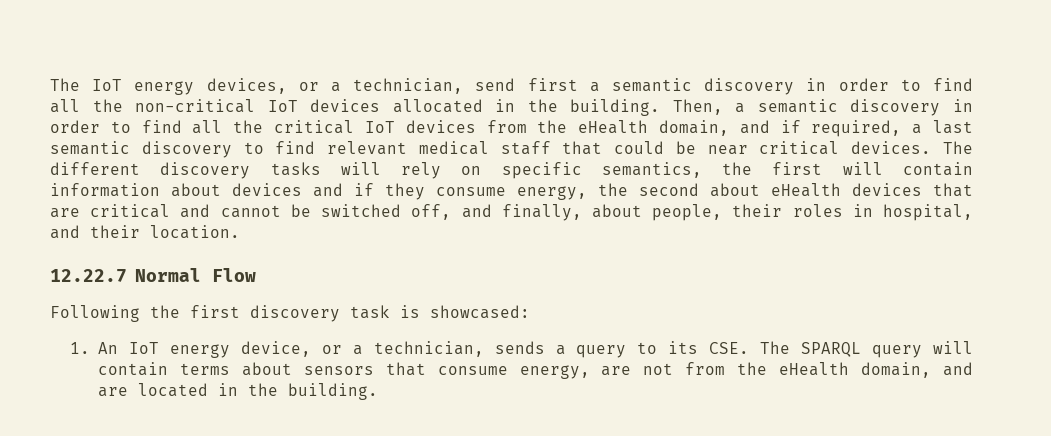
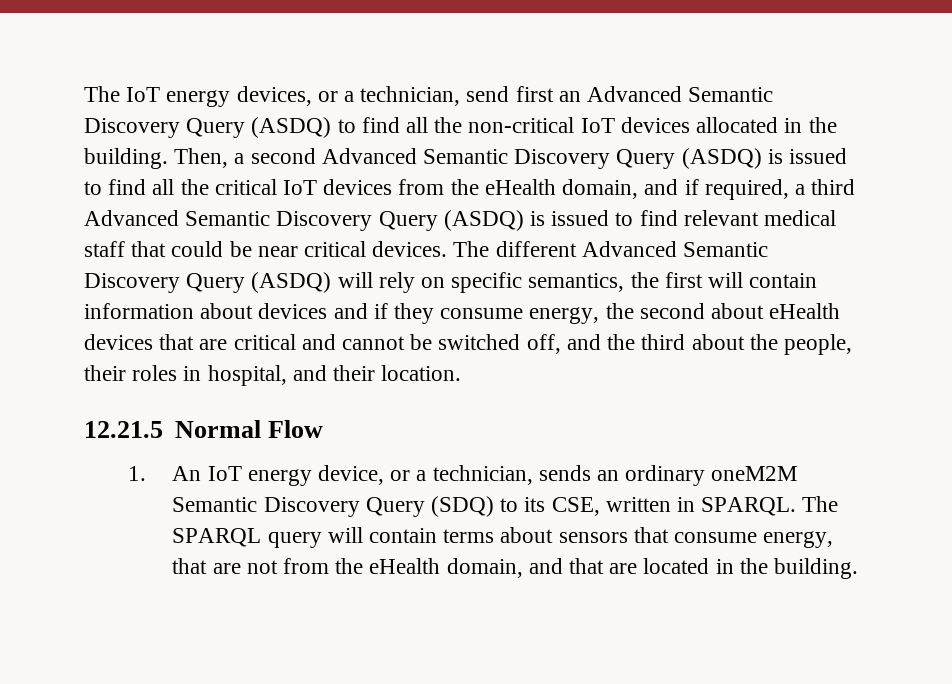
- The IoT energy devices, or a technician, send first a semantic discovery in order to find all the non-critical IoT devices allocated in the building.
+ The IoT energy devices, or a technician, send first an Advanced Semantic Discovery Query (ASDQ) to find all the non-critical IoT devices allocated in the building.
- Then, a semantic discovery in order to find all the critical IoT devices from the eHealth domain, and if required, a last semantic discovery to find relevant medical staff that could be near critical devices.
+ Then, a second Advanced Semantic Discovery Query (ASDQ) is issued to find all the critical IoT devices from the eHealth domain, and if required, a third Advanced Semantic Discovery Query (ASDQ) is issued to find relevant medical staff that could be near critical devices.
- The different discovery tasks will rely on specific semantics, the first will contain information about devices and if they consume energy, the second about eHealth devices that are critical and cannot be switched off, and finally, about people, their roles in hospital, and their location.
+ The different Advanced Semantic Discovery Query (ASDQ) will rely on specific semantics, the first will contain information about devices and if they consume energy, the second about eHealth devices that are critical and cannot be switched off, and the third about the people, their roles in hospital, and their location.
- 12.22.7 Normal Flow
+ 12.21.5 Normal Flow
- Following the first discovery task is showcased:
- 1. An IoT energy device, or a technician, sends a query to its CSE. The SPARQL query will contain terms about sensors that consume energy, are not from the eHealth domain, and are located in the building.
+ 1. An IoT energy device, or a technician, sends an ordinary oneM2M Semantic Discovery Query (SDQ) to its CSE, written in SPARQL. The SPARQL query will contain terms about sensors that consume energy, that are not from the eHealth domain, and that are located in the building.

